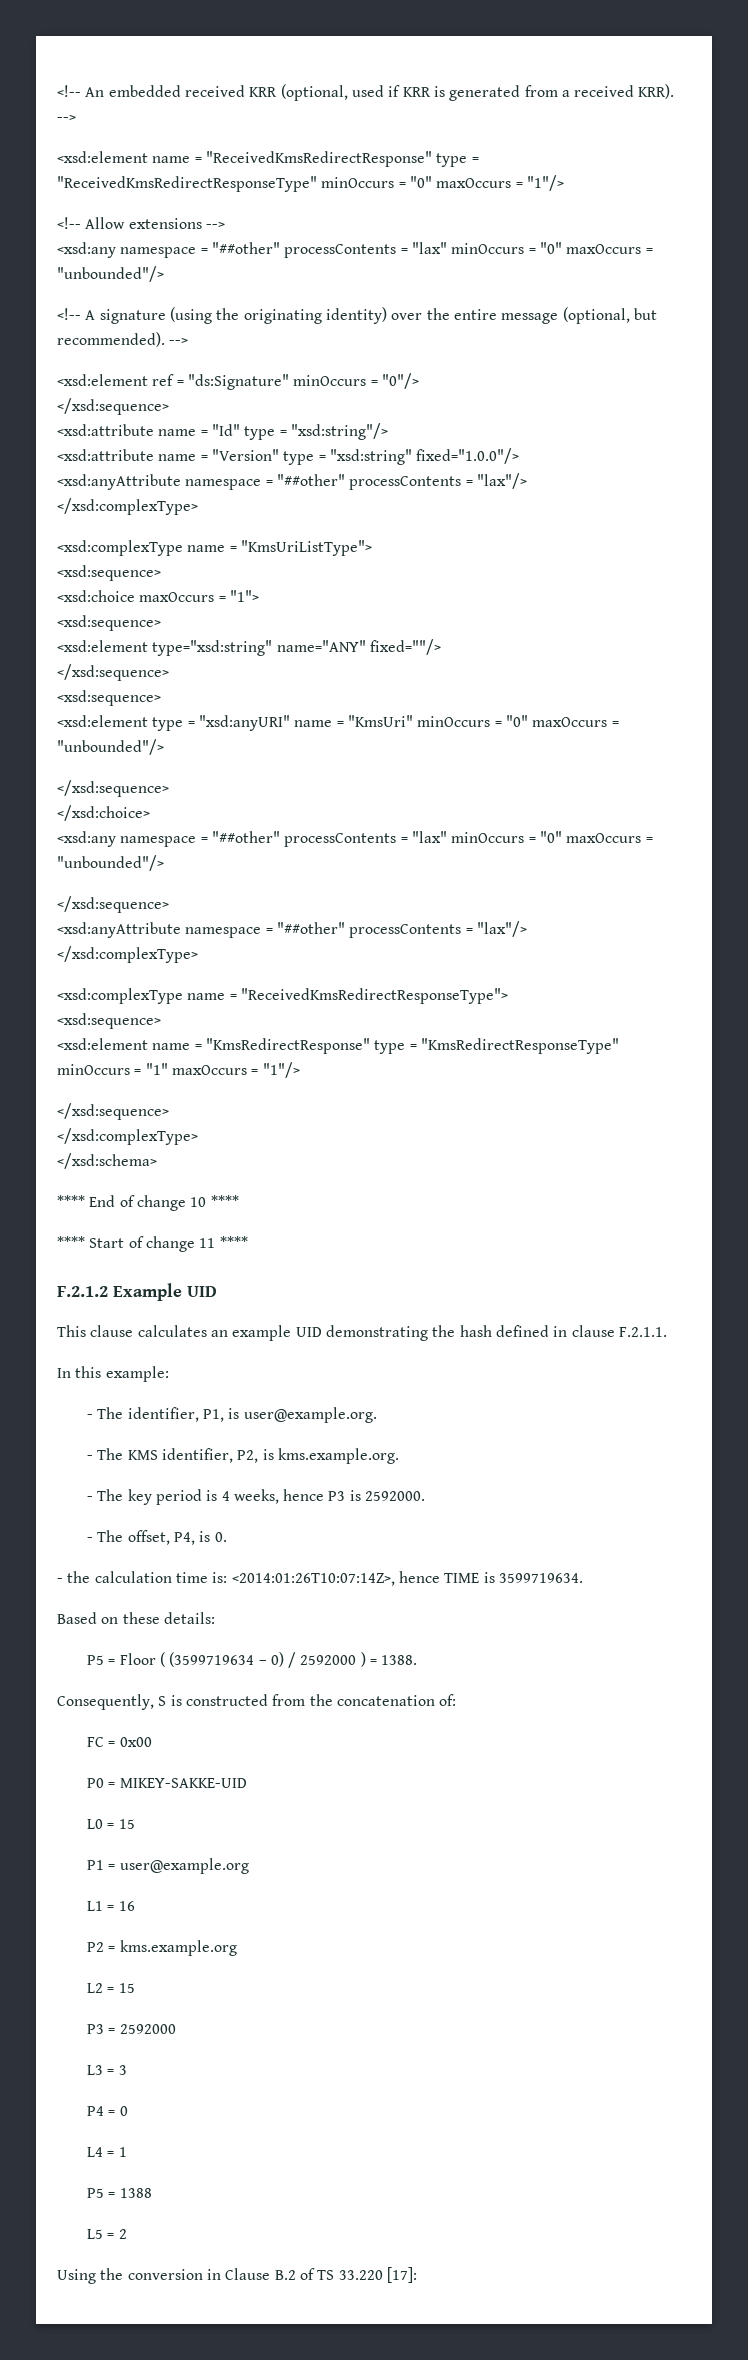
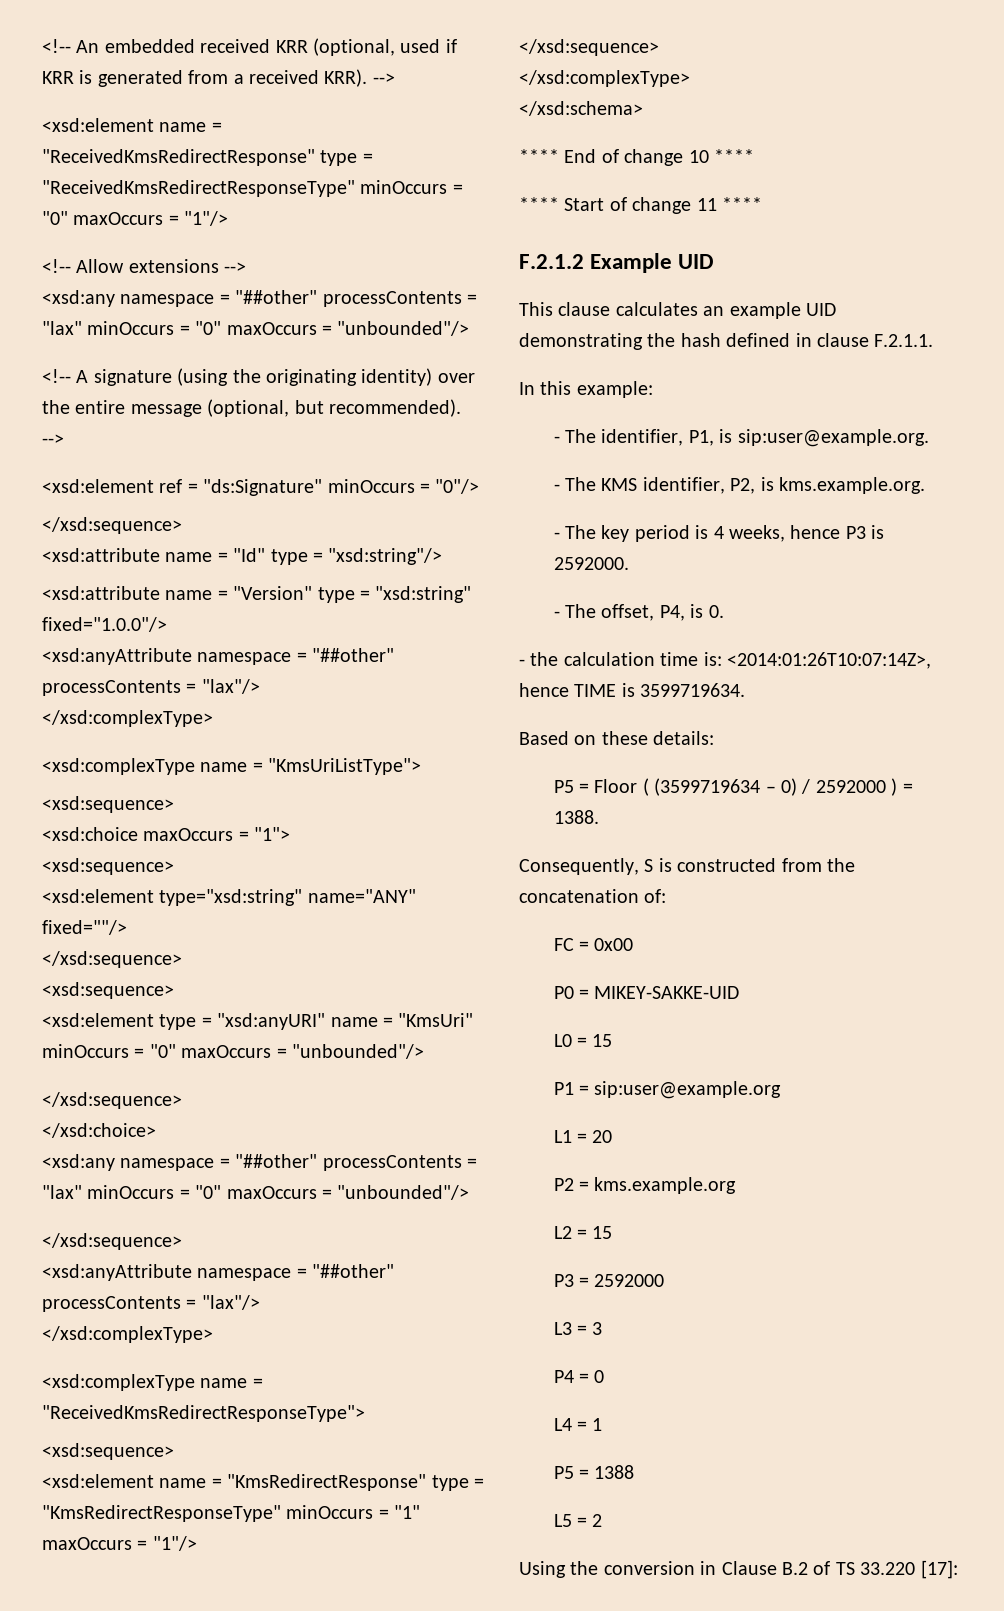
- - The identifier, P1, is user@example.org.
+ - The identifier, P1, is sip:user@example.org.
- P1 = user@example.org
+ P1 = sip:user@example.org
- L1 = 16
+ L1 = 20

